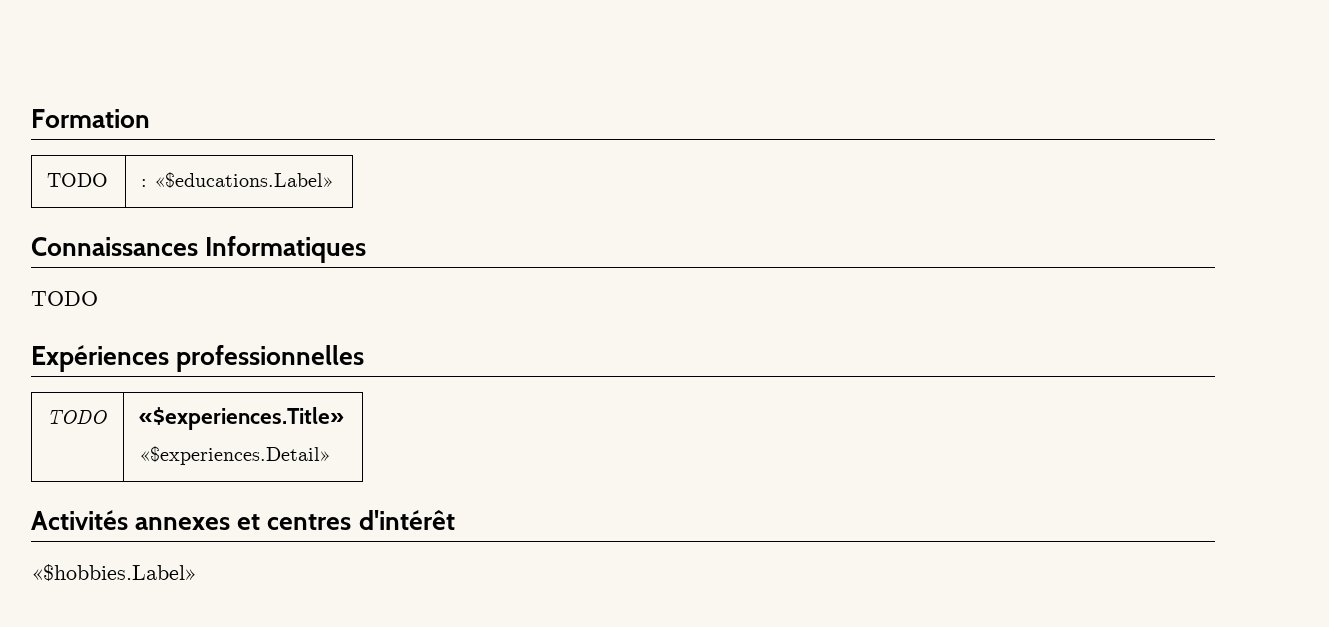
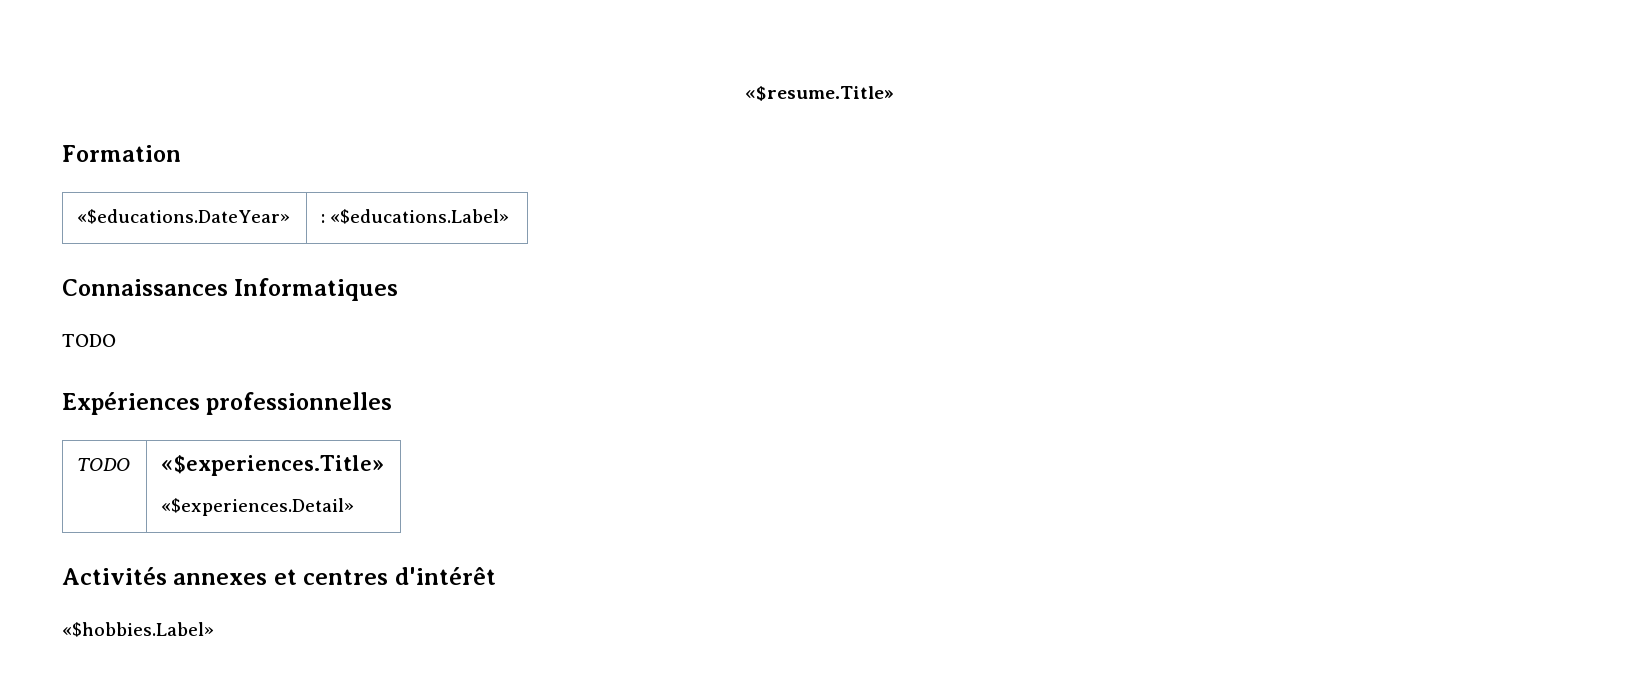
+ «$resume.Title»
- TODO | : «$educations.Label»
+ «$educations.DateYear» | : «$educations.Label»

